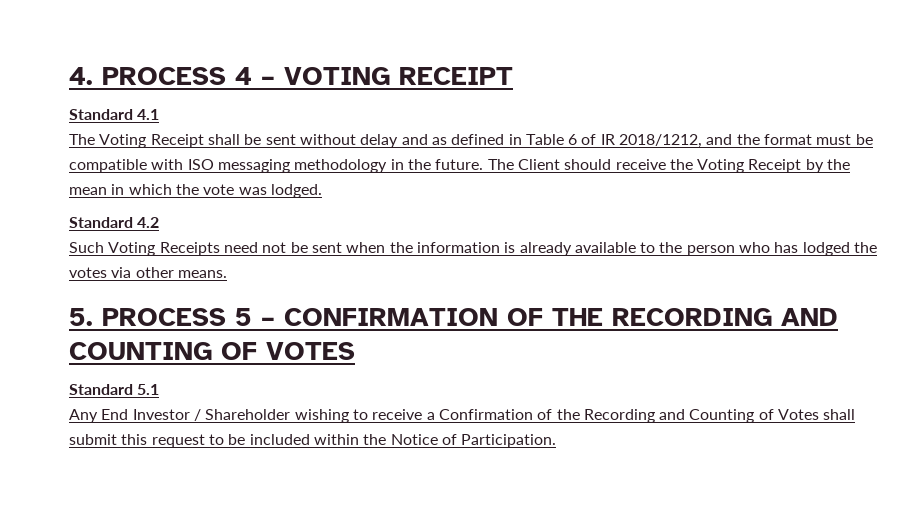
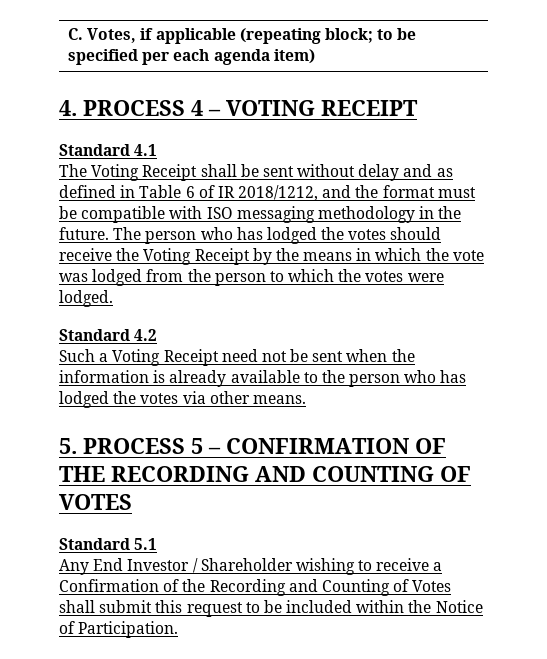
+ C. Votes, if applicable (repeating block; to be specified per each agenda item)
- The Client should receive the Voting Receipt by the mean in which the vote was lodged.
+ The person who has lodged the votes should receive the Voting Receipt by the means in which the vote was lodged from the person to which the votes were lodged.
- Such Voting Receipts need not be sent when the information is already available to the person who has lodged the votes via other means.
+ Such a Voting Receipt need not be sent when the information is already available to the person who has lodged the votes via other means.

